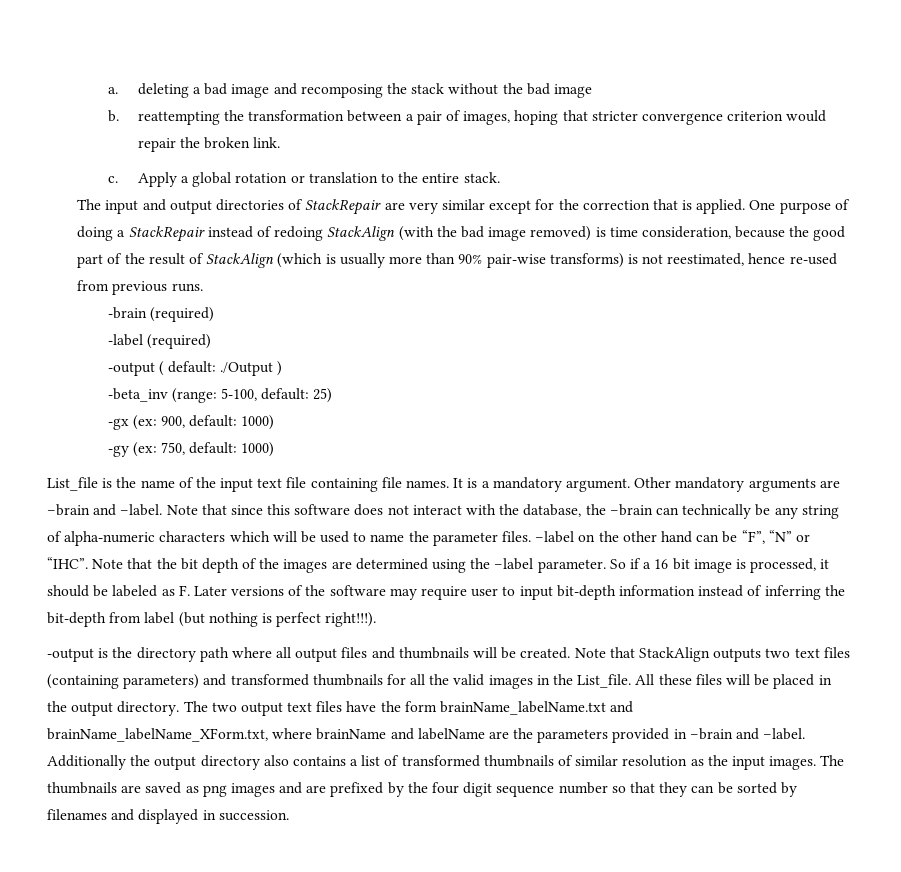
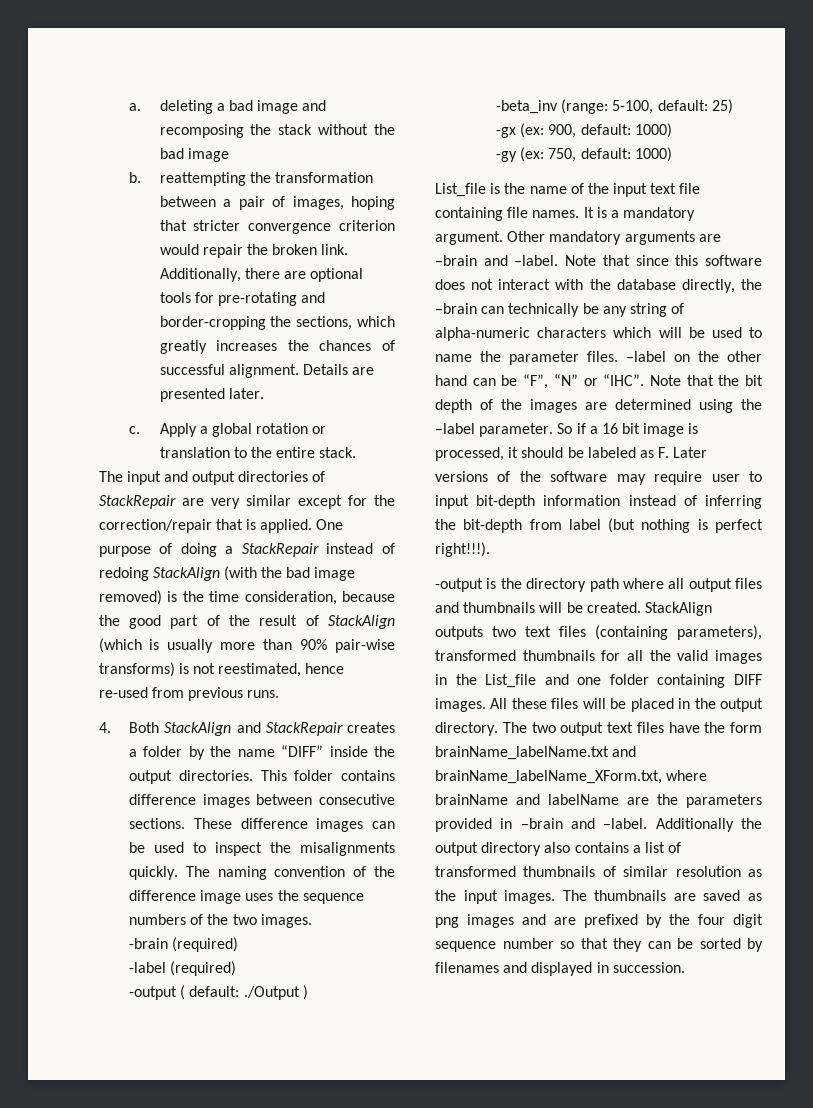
+ Additionally, there are optional tools for pre-rotating and border-cropping the sections, which greatly increases the chances of successful alignment. Details are presented later.
- The input and output directories of StackRepair are very similar except for the correction that is applied.
+ The input and output directories of StackRepair are very similar except for the correction/repair that is applied.
- One purpose of doing a StackRepair instead of redoing StackAlign (with the bad image removed) is time consideration, because the good part of the result of StackAlign (which is usually more than 90% pair-wise transforms) is not reestimated, hence re-used from previous runs.
+ One purpose of doing a StackRepair instead of redoing StackAlign (with the bad image removed) is the time consideration, because the good part of the result of StackAlign (which is usually more than 90% pair-wise transforms) is not reestimated, hence re-used from previous runs.
+ 4. Both StackAlign and StackRepair creates a folder by the name “DIFF” inside the output directories. This folder contains difference images between consecutive sections. These difference images can be used to inspect the misalignments quickly. The naming convention of the difference image uses the sequence numbers of the two images.
- Note that since this software does not interact with the database, the –brain can technically be any string of alpha-numeric characters which will be used to name the parameter files.
+ Note that since this software does not interact with the database directly, the –brain can technically be any string of alpha-numeric characters which will be used to name the parameter files.
- Note that StackAlign outputs two text files (containing parameters) and transformed thumbnails for all the valid images in the List_file.
+ StackAlign outputs two text files (containing parameters), transformed thumbnails for all the valid images in the List_file and one folder containing DIFF images.

